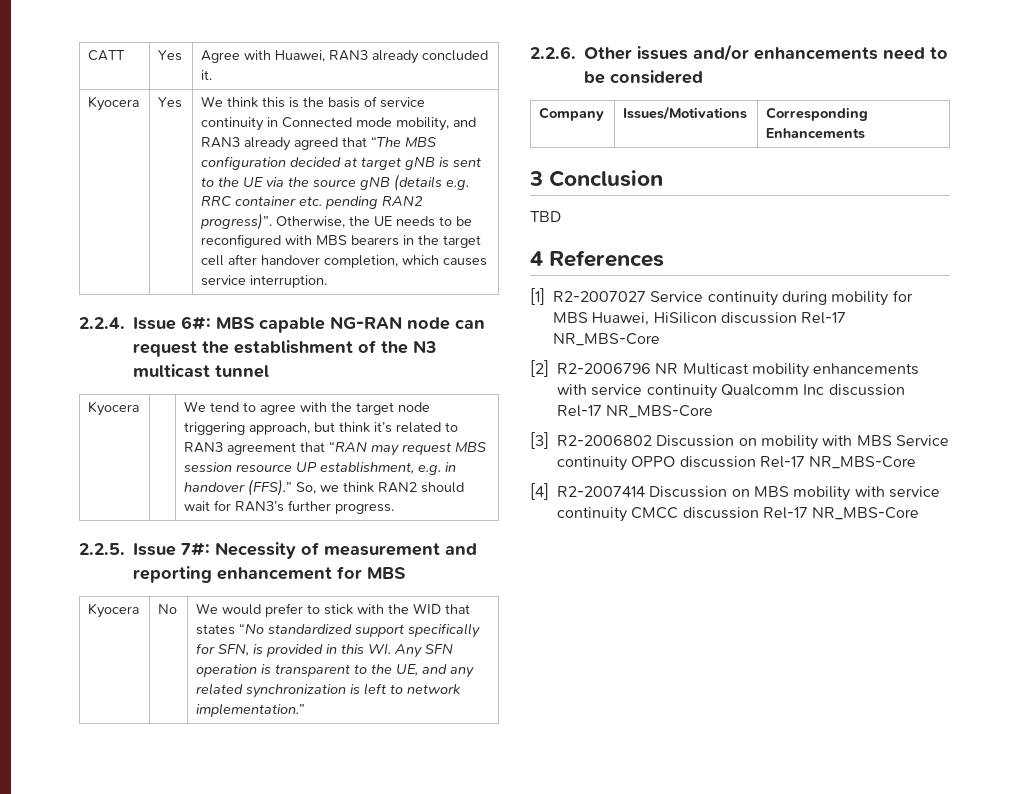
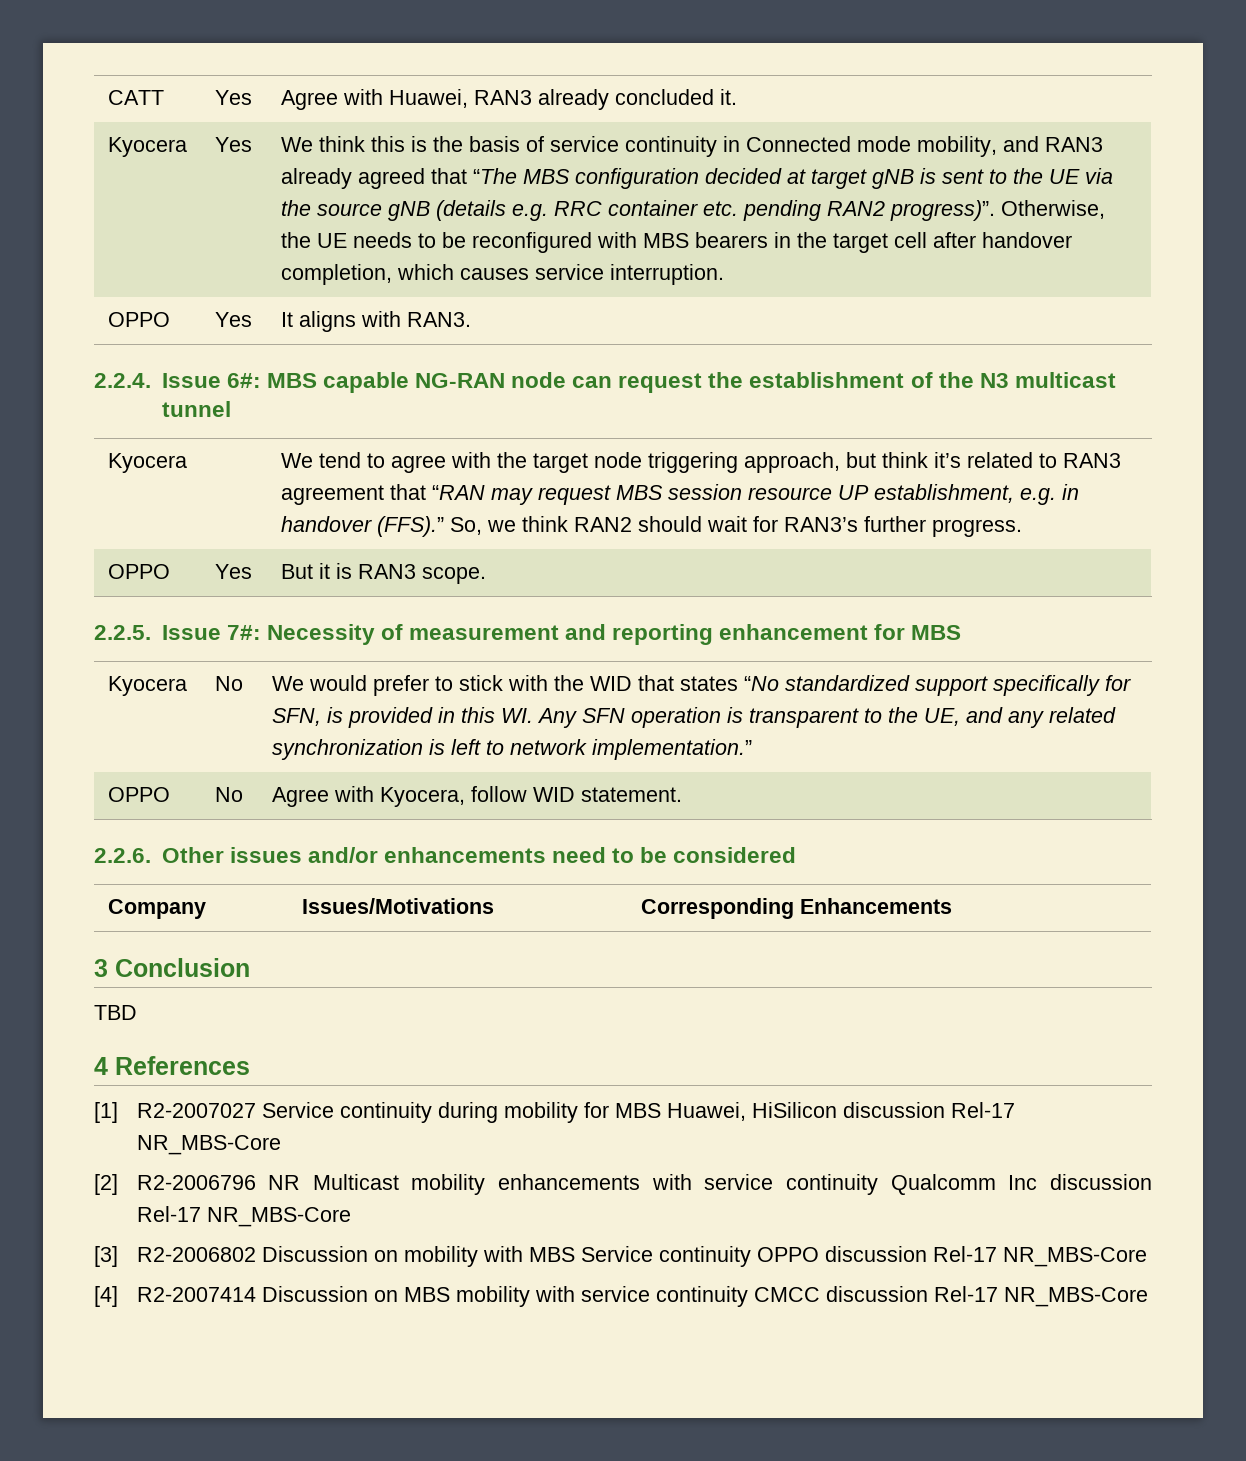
+ OPPO | Yes | It aligns with RAN3.
+ OPPO | Yes | But it is RAN3 scope.
+ OPPO | No | Agree with Kyocera, follow WID statement.

